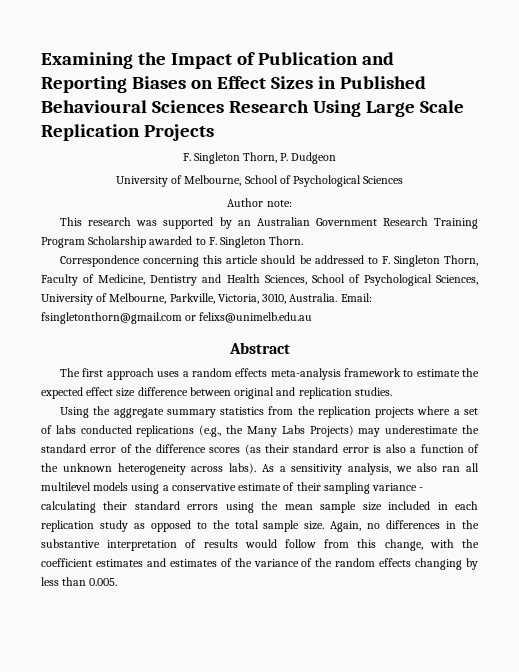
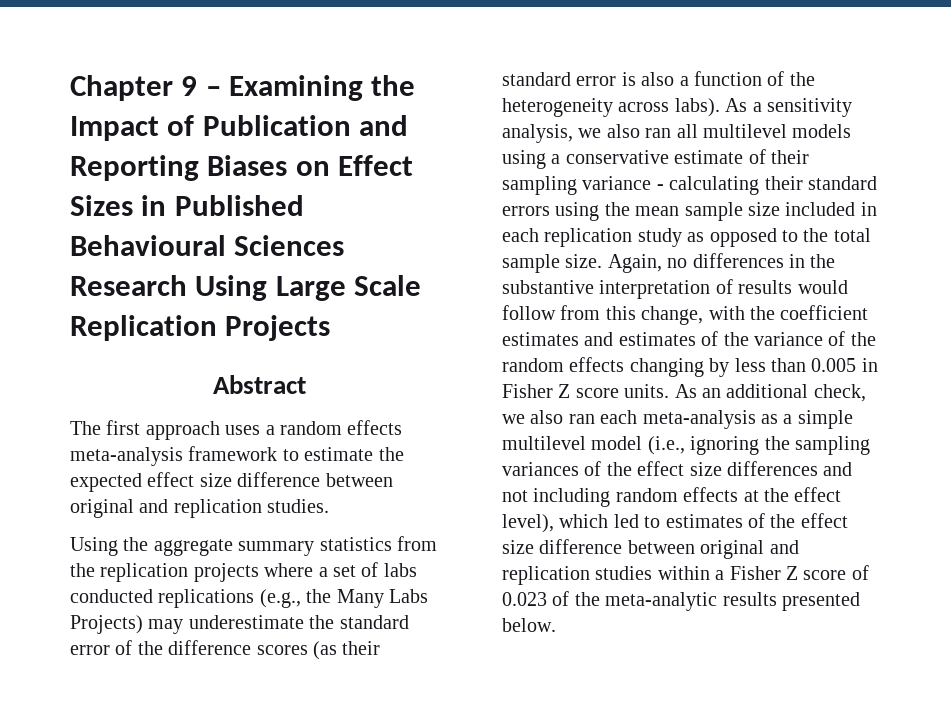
- Examining the Impact of Publication and Reporting Biases on Effect Sizes in Published Behavioural Sciences Research Using Large Scale Replication Projects
+ Chapter 9 – Examining the Impact of Publication and Reporting Biases on Effect Sizes in Published Behavioural Sciences Research Using Large Scale Replication Projects
- F. Singleton Thorn, P. Dudgeon
- University of Melbourne, School of Psychological Sciences
- Author note:
- This research was supported by an Australian Government Research Training Program Scholarship awarded to F. Singleton Thorn.
- Correspondence concerning this article should be addressed to F. Singleton Thorn, Faculty of Medicine, Dentistry and Health Sciences, School of Psychological Sciences, University of Melbourne, Parkville, Victoria, 3010, Australia. Email: fsingletonthorn@gmail.com or felixs@unimelb.edu.au
- Using the aggregate summary statistics from the replication projects where a set of labs conducted replications (e.g., the Many Labs Projects) may underestimate the standard error of the difference scores (as their standard error is also a function of the unknown heterogeneity across labs).
+ Using the aggregate summary statistics from the replication projects where a set of labs conducted replications (e.g., the Many Labs Projects) may underestimate the standard error of the difference scores (as their standard error is also a function of the heterogeneity across labs).
- Again, no differences in the substantive interpretation of results would follow from this change, with the coefficient estimates and estimates of the variance of the random effects changing by less than 0.005.
+ Again, no differences in the substantive interpretation of results would follow from this change, with the coefficient estimates and estimates of the variance of the random effects changing by less than 0.005 in Fisher Z score units. As an additional check, we also ran each meta-analysis as a simple multilevel model (i.e., ignoring the sampling variances of the effect size differences and not including random effects at the effect level), which led to estimates of the effect size difference between original and replication studies within a Fisher Z score of 0.023 of the meta-analytic results presented below.

